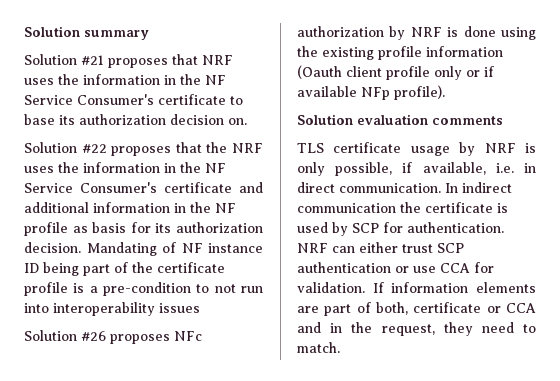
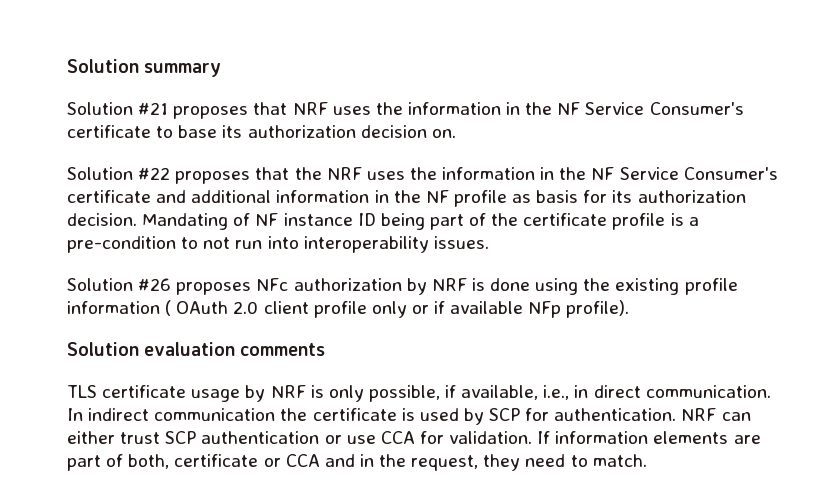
- Mandating of NF instance ID being part of the certificate profile is a pre-condition to not run into interoperability issues
+ Mandating of NF instance ID being part of the certificate profile is a pre-condition to not run into interoperability issues.
- Solution #26 proposes NFc authorization by NRF is done using the existing profile information (Oauth client profile only or if available NFp profile).
+ Solution #26 proposes NFc authorization by NRF is done using the existing profile information ( OAuth 2.0 client profile only or if available NFp profile).
- TLS certificate usage by NRF is only possible, if available, i.e. in direct communication.
+ TLS certificate usage by NRF is only possible, if available, i.e., in direct communication.

